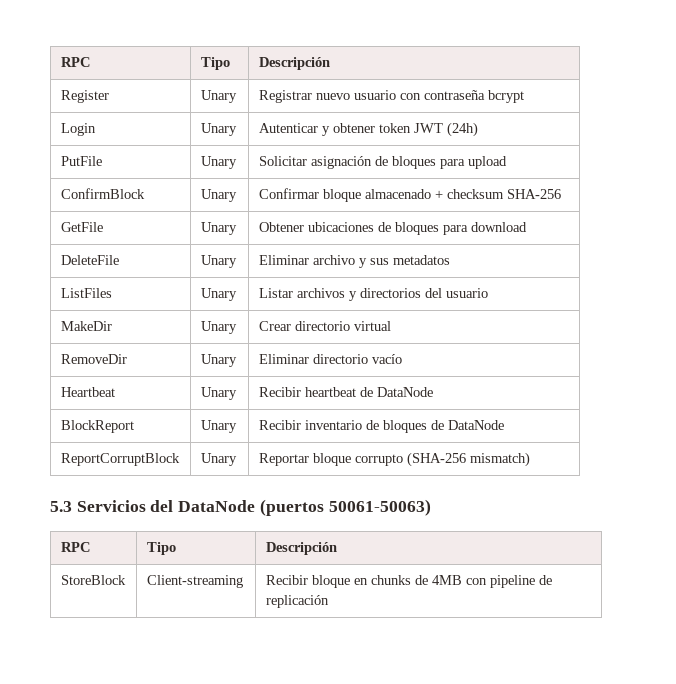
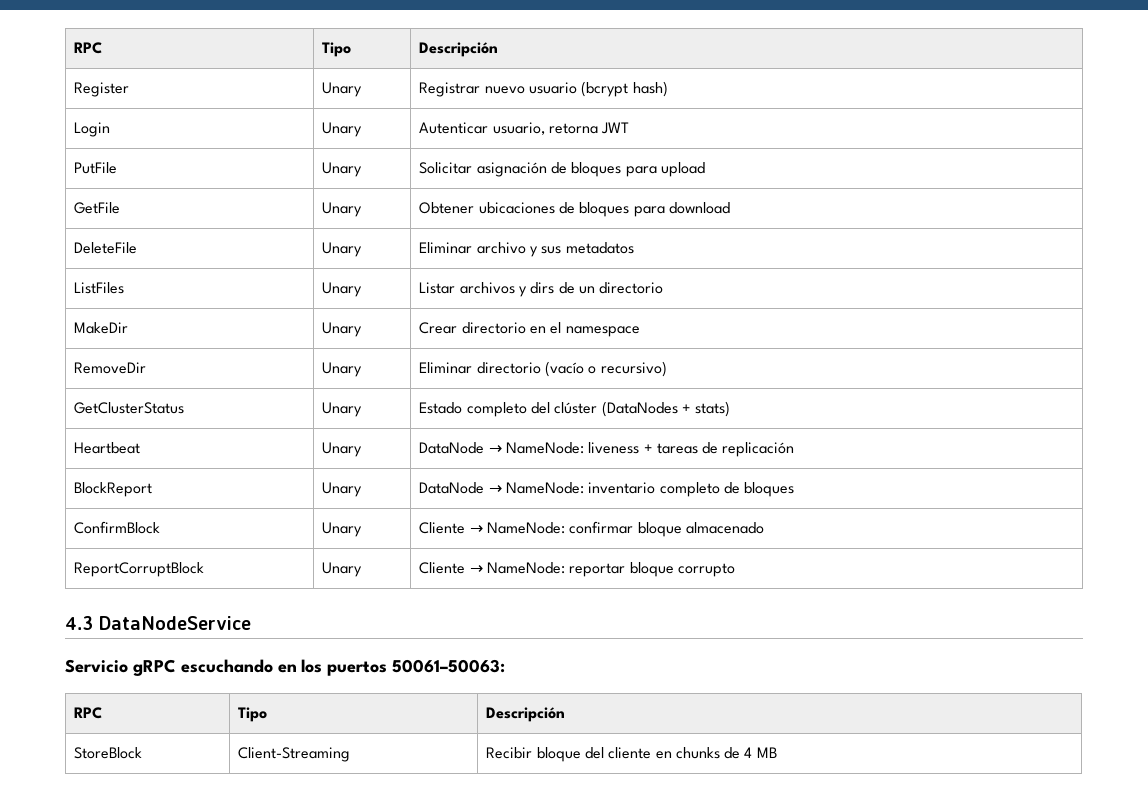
- Register | Unary | Registrar nuevo usuario con contraseña bcrypt
+ Register | Unary | Registrar nuevo usuario (bcrypt hash)
- Login | Unary | Autenticar y obtener token JWT (24h)
+ Login | Unary | Autenticar usuario, retorna JWT
- ConfirmBlock | Unary | Confirmar bloque almacenado + checksum SHA-256
- ListFiles | Unary | Listar archivos y directorios del usuario
+ ListFiles | Unary | Listar archivos y dirs de un directorio
- MakeDir | Unary | Crear directorio virtual
+ MakeDir | Unary | Crear directorio en el namespace
- RemoveDir | Unary | Eliminar directorio vacío
- Heartbeat | Unary | Recibir heartbeat de DataNode
- BlockReport | Unary | Recibir inventario de bloques de DataNode
- ReportCorruptBlock | Unary | Reportar bloque corrupto (SHA-256 mismatch)
- 5.3 Servicios del DataNode (puertos 50061-50063)
+ RemoveDir | Unary | Eliminar directorio (vacío o recursivo)
+ GetClusterStatus | Unary | Estado completo del clúster (DataNodes + stats)
+ Heartbeat | Unary | DataNode → NameNode: liveness + tareas de replicación
+ BlockReport | Unary | DataNode → NameNode: inventario completo de bloques
+ ConfirmBlock | Unary | Cliente → NameNode: confirmar bloque almacenado
+ ReportCorruptBlock | Unary | Cliente → NameNode: reportar bloque corrupto
+ 4.3 DataNodeService
+ Servicio gRPC escuchando en los puertos 50061–50063:
- StoreBlock | Client-streaming | Recibir bloque en chunks de 4MB con pipeline de replicación
+ StoreBlock | Client-Streaming | Recibir bloque del cliente en chunks de 4 MB

